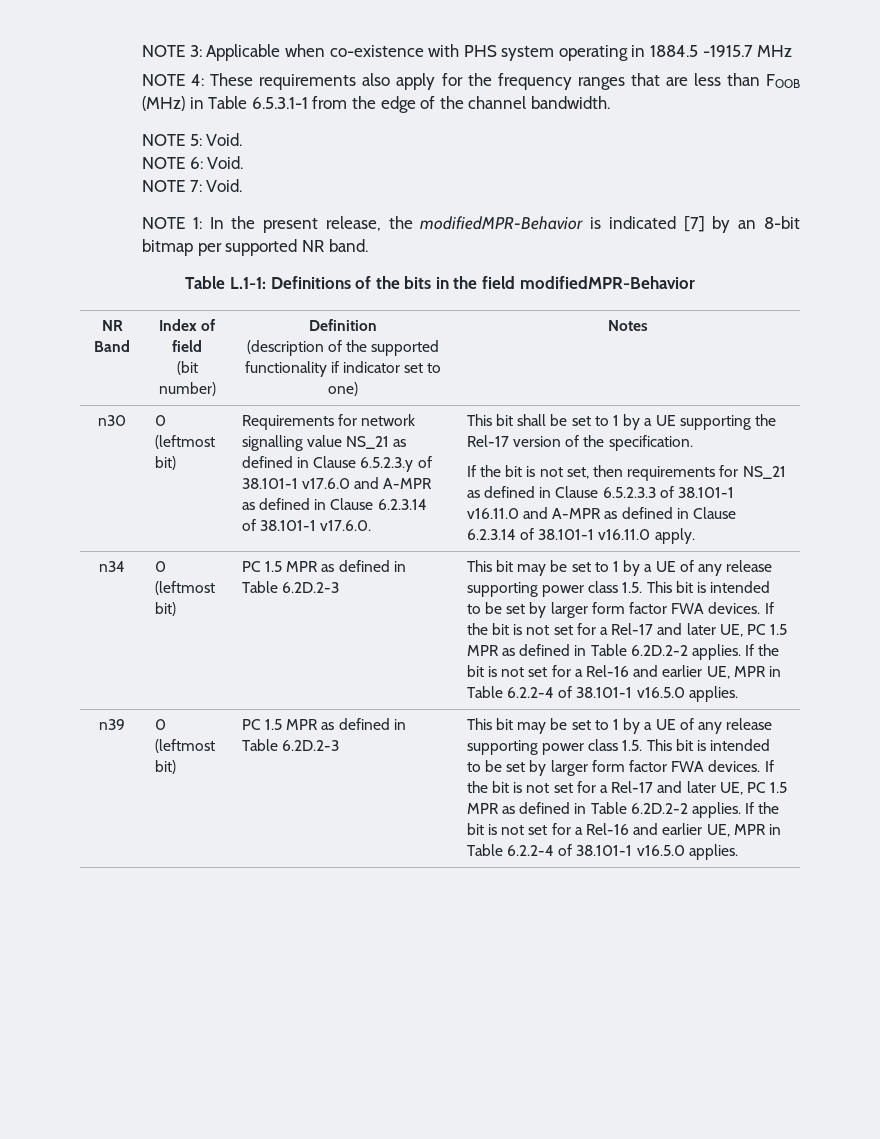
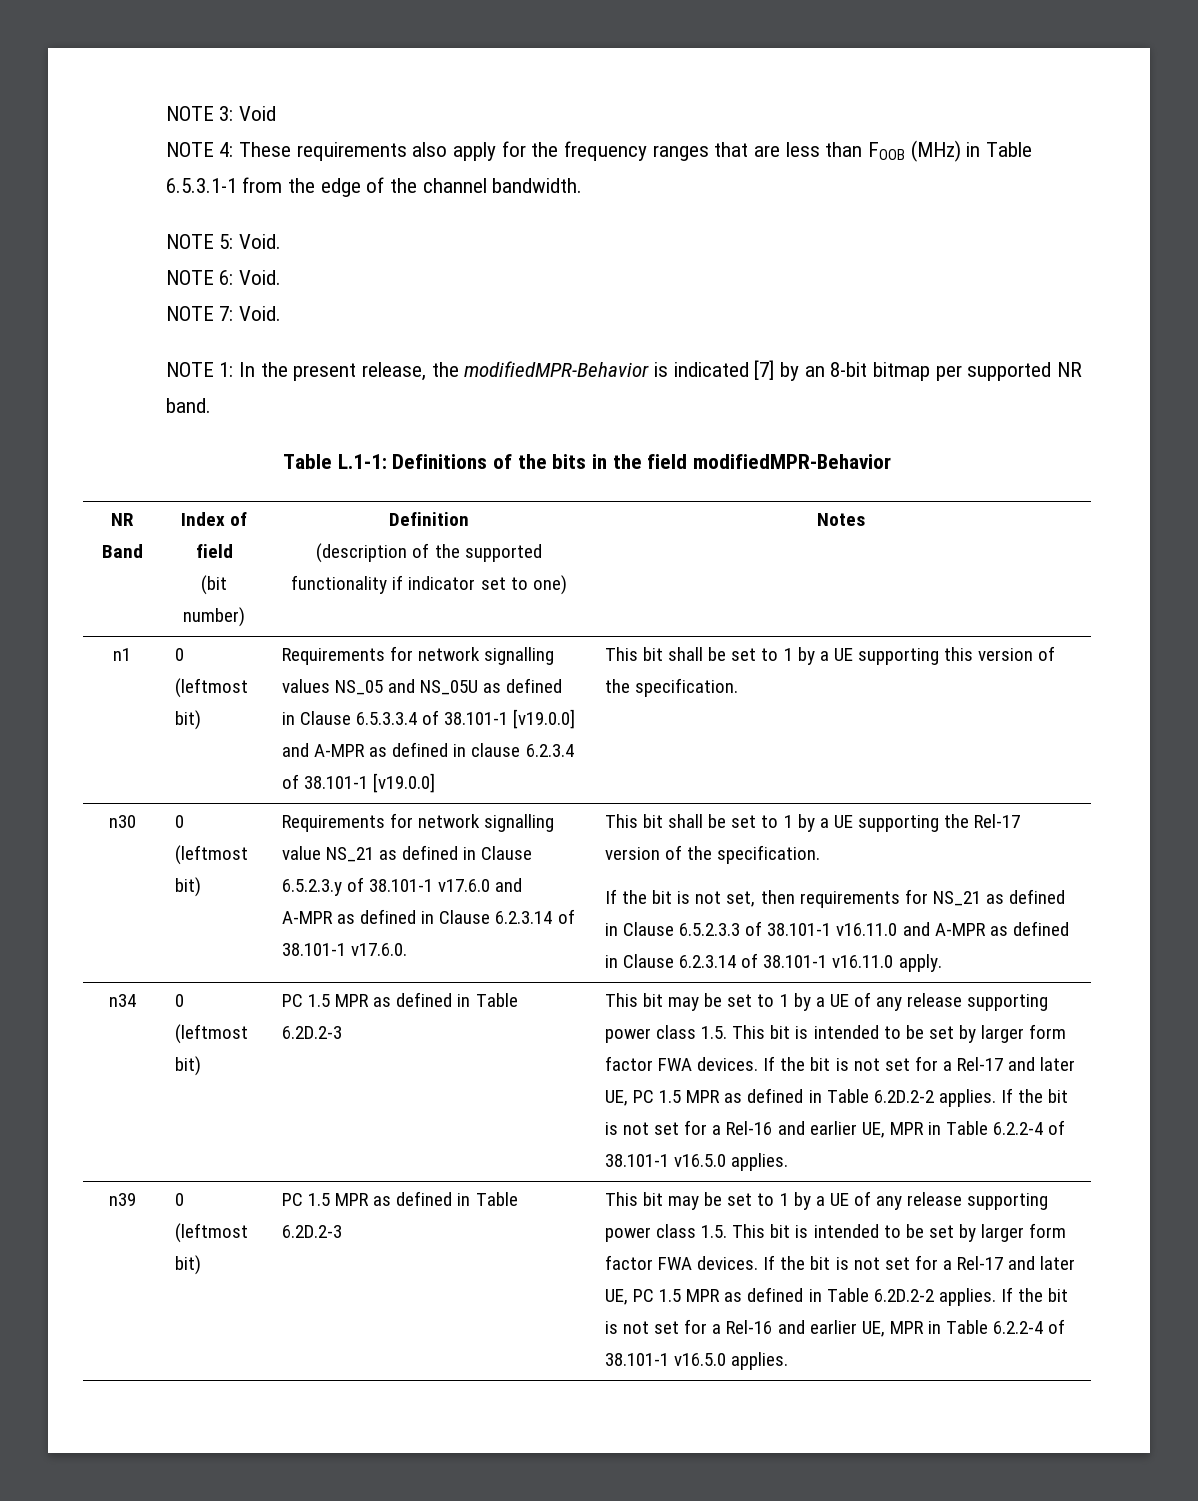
- NOTE 3: Applicable when co-existence with PHS system operating in 1884.5 -1915.7 MHz
+ NOTE 3: Void
+ n1 | 0 (leftmost bit) | Requirements for network signalling values NS_05 and NS_05U as defined in Clause 6.5.3.3.4 of 38.101-1 [v19.0.0] and A-MPR as defined in clause 6.2.3.4 of 38.101-1 [v19.0.0] | This bit shall be set to 1 by a UE supporting this version of the specification.

